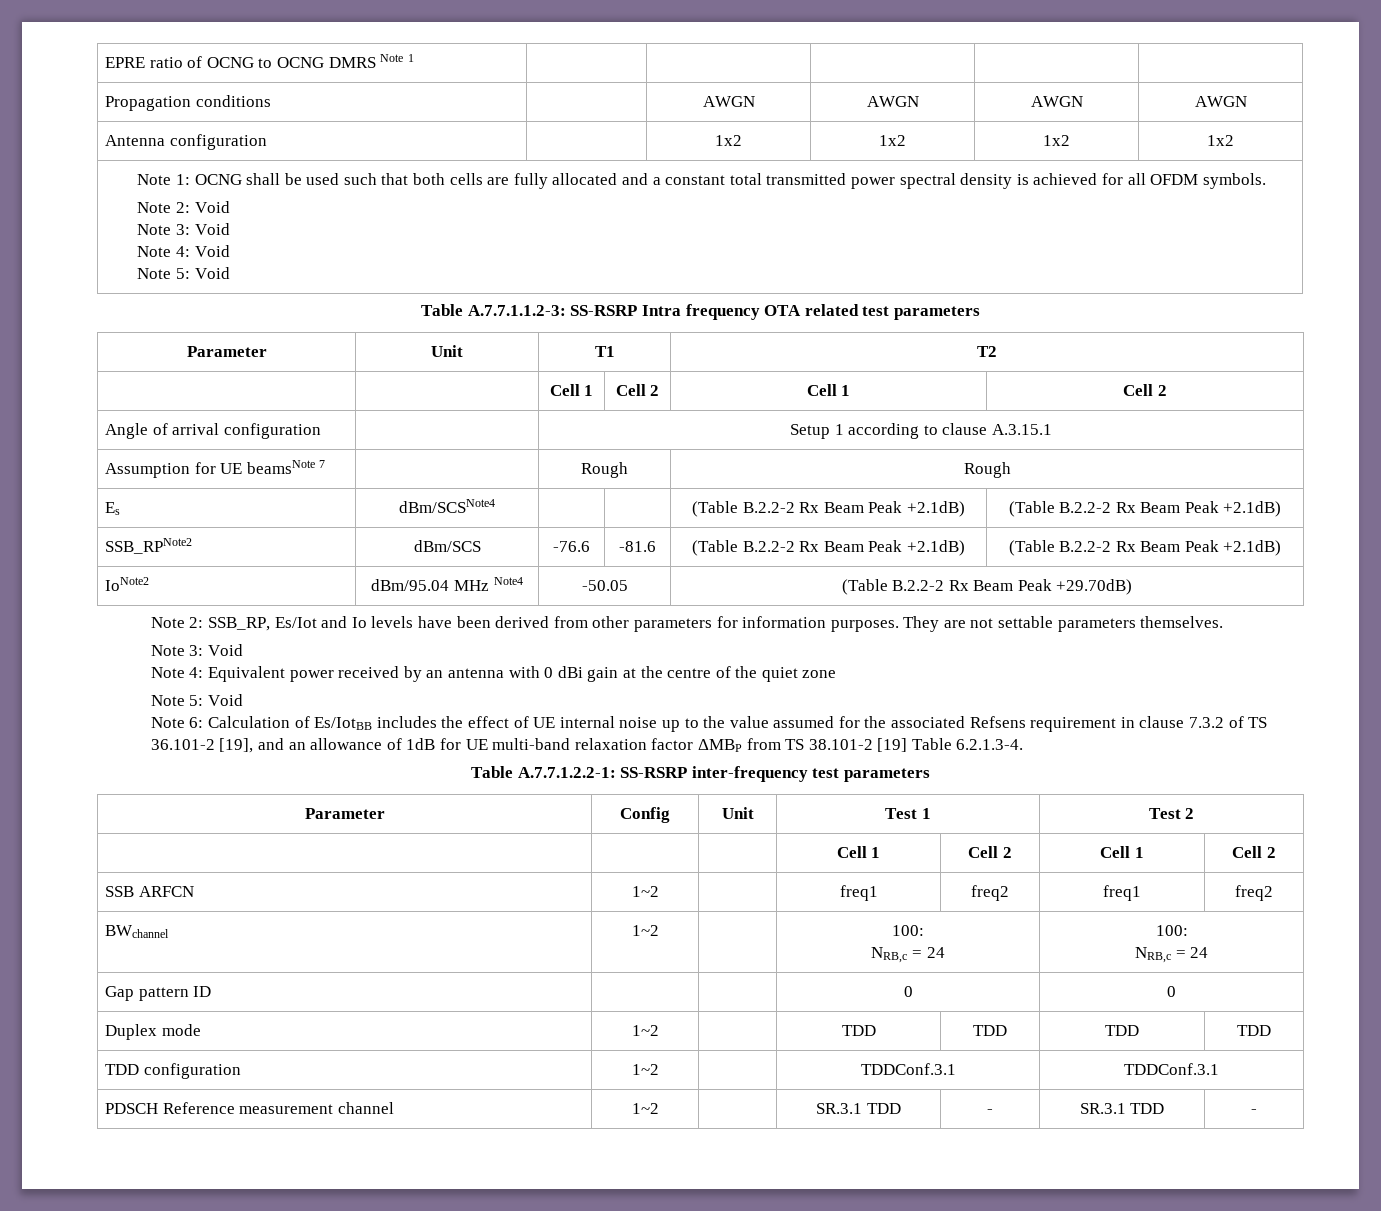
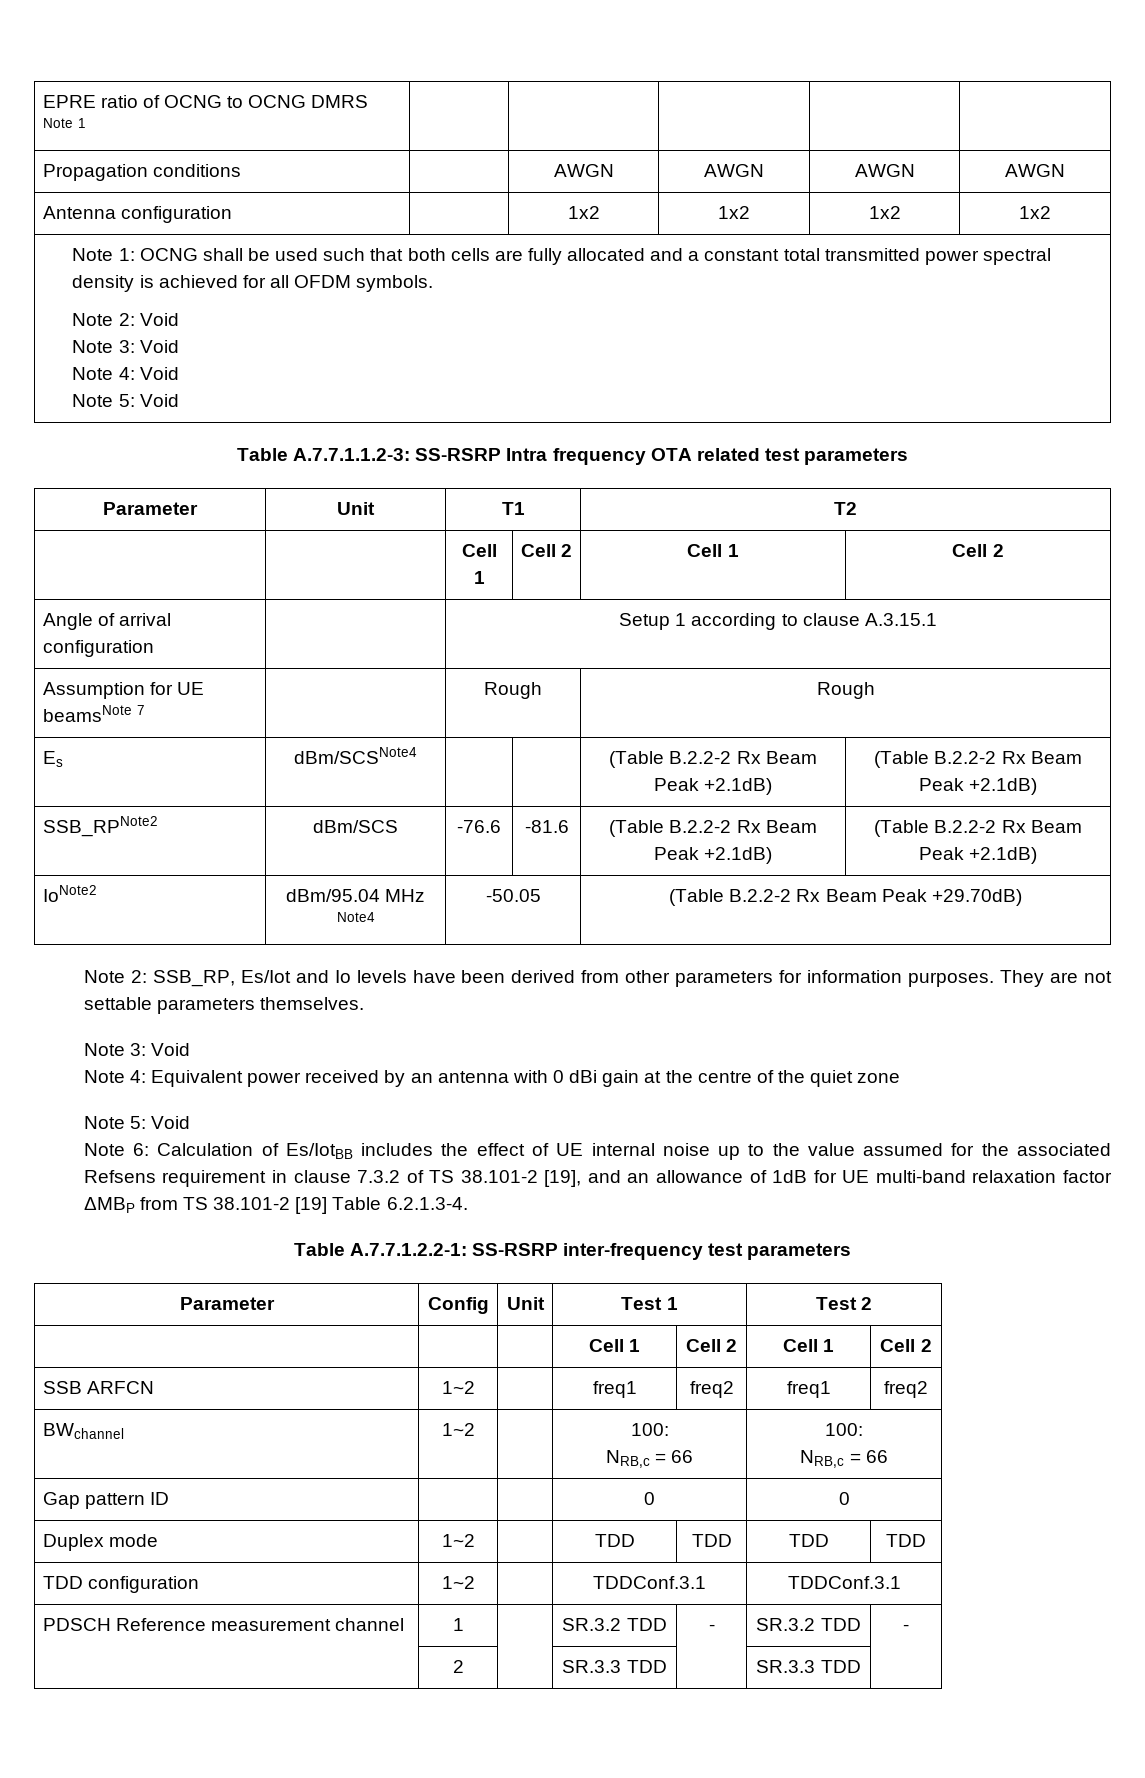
- Note 6: Calculation of Es/IotBB includes the effect of UE internal noise up to the value assumed for the associated Refsens requirement in clause 7.3.2 of TS 36.101-2 [19], and an allowance of 1dB for UE multi-band relaxation factor ΔMBP from TS 38.101-2 [19] Table 6.2.1.3-4.
+ Note 6: Calculation of Es/IotBB includes the effect of UE internal noise up to the value assumed for the associated Refsens requirement in clause 7.3.2 of TS 38.101-2 [19], and an allowance of 1dB for UE multi-band relaxation factor ΔMBP from TS 38.101-2 [19] Table 6.2.1.3-4.
  BWchannel | 1~2 | | 100:
- NRB,c = 24 | 100:
- NRB,c = 24
+ NRB,c = 66 | 100:
+ NRB,c = 66
- PDSCH Reference measurement channel | 1~2 | | SR.3.1 TDD | - | SR.3.1 TDD | -
+ PDSCH Reference measurement channel | 1 | | SR.3.2 TDD | - | SR.3.2 TDD | -
+ | 2 | | SR.3.3 TDD | | SR.3.3 TDD |

